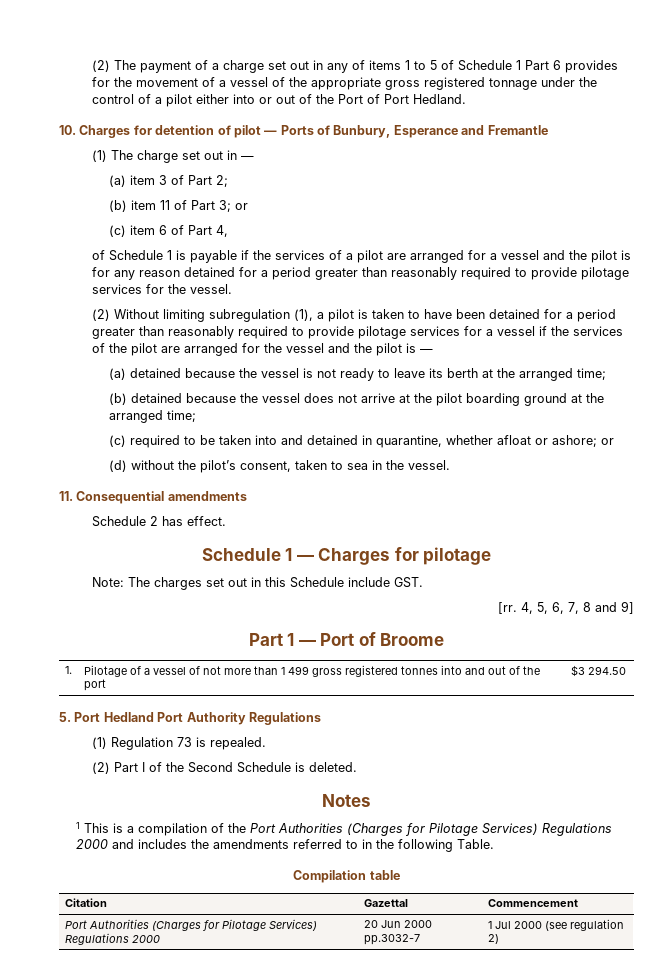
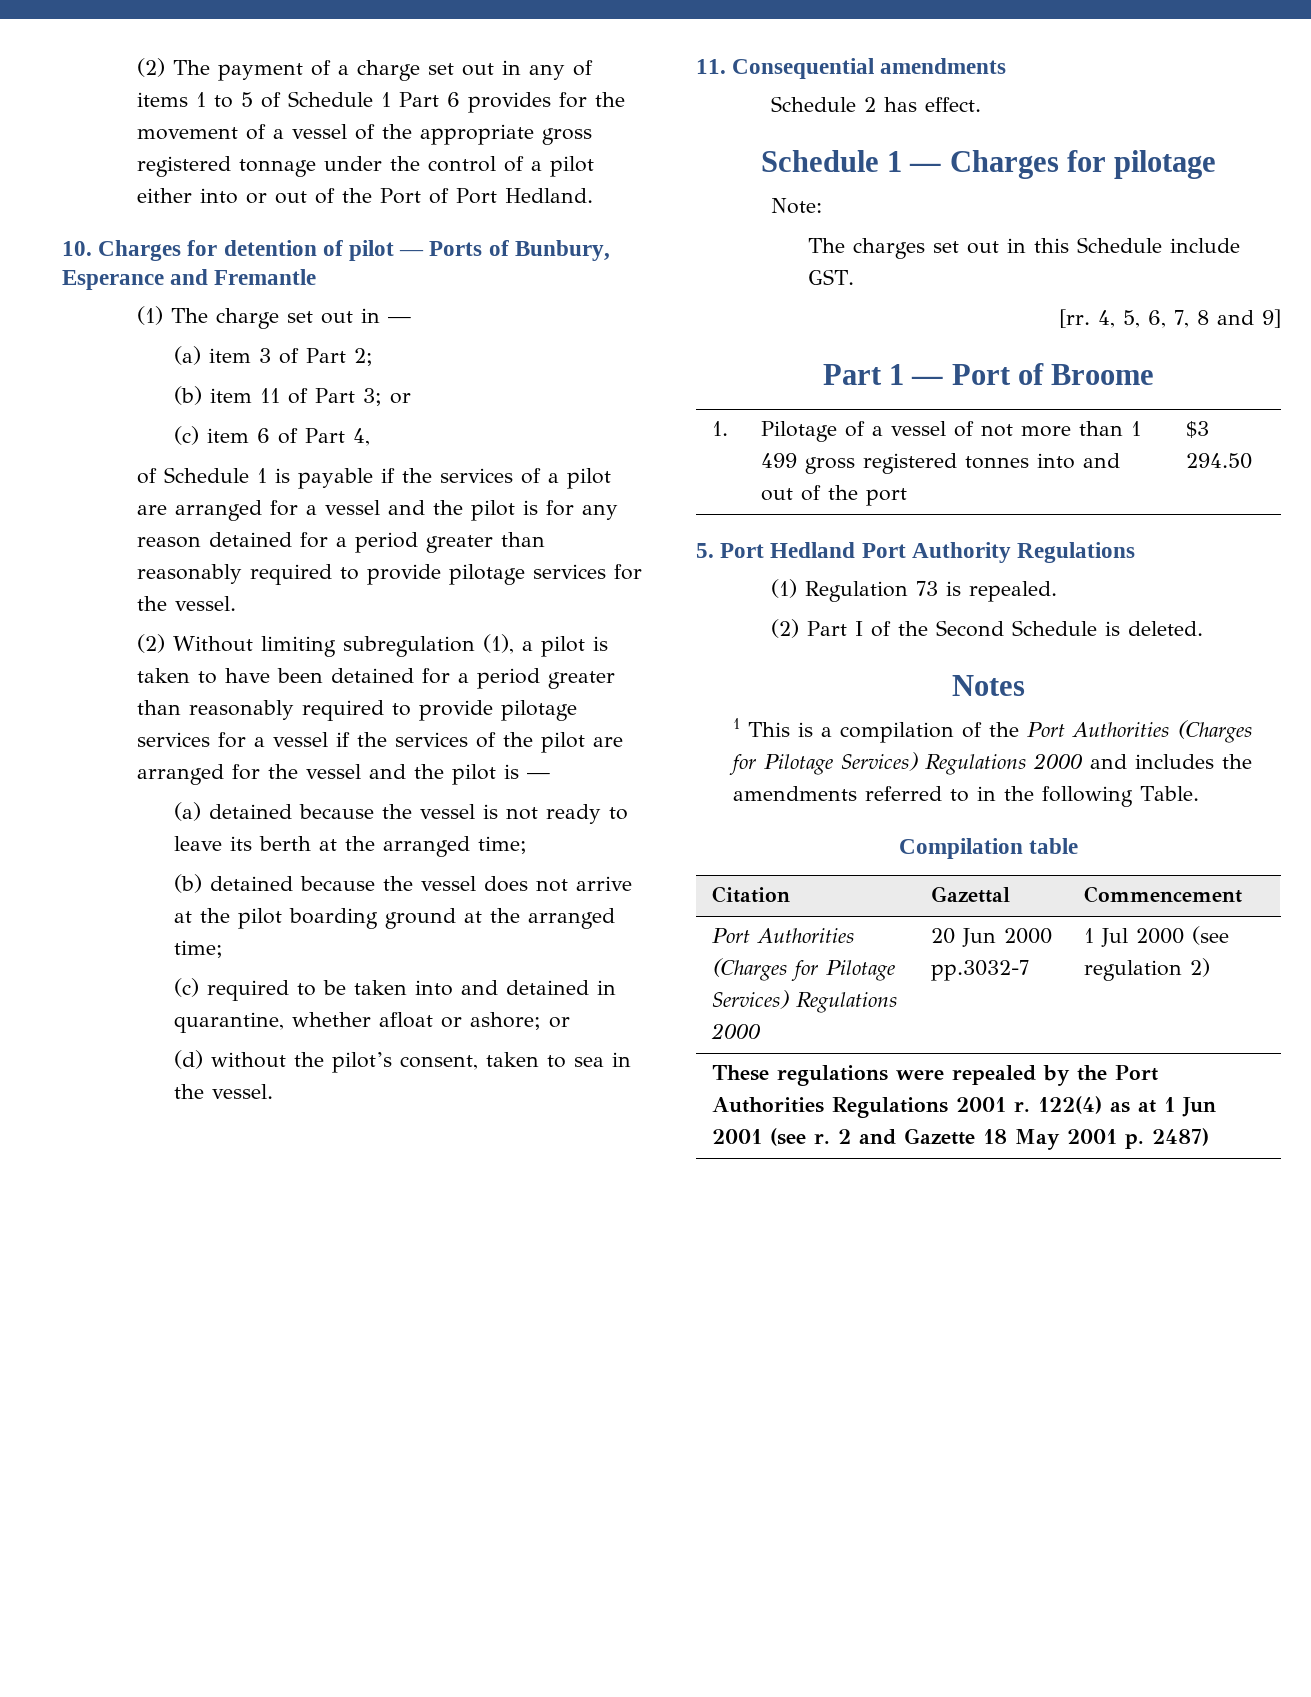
- Note: The charges set out in this Schedule include GST.
+ Note:
+ The charges set out in this Schedule include GST.
+ These regulations were repealed by the Port Authorities Regulations 2001 r. 122(4) as at 1 Jun 2001 (see r. 2 and Gazette 18 May 2001 p. 2487)

